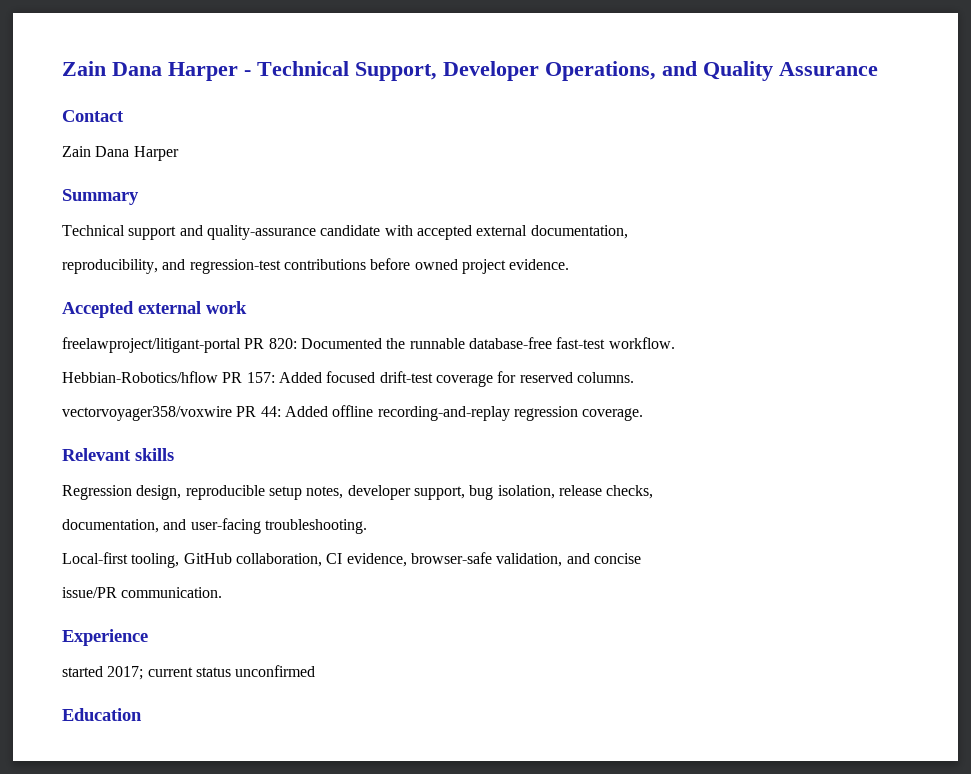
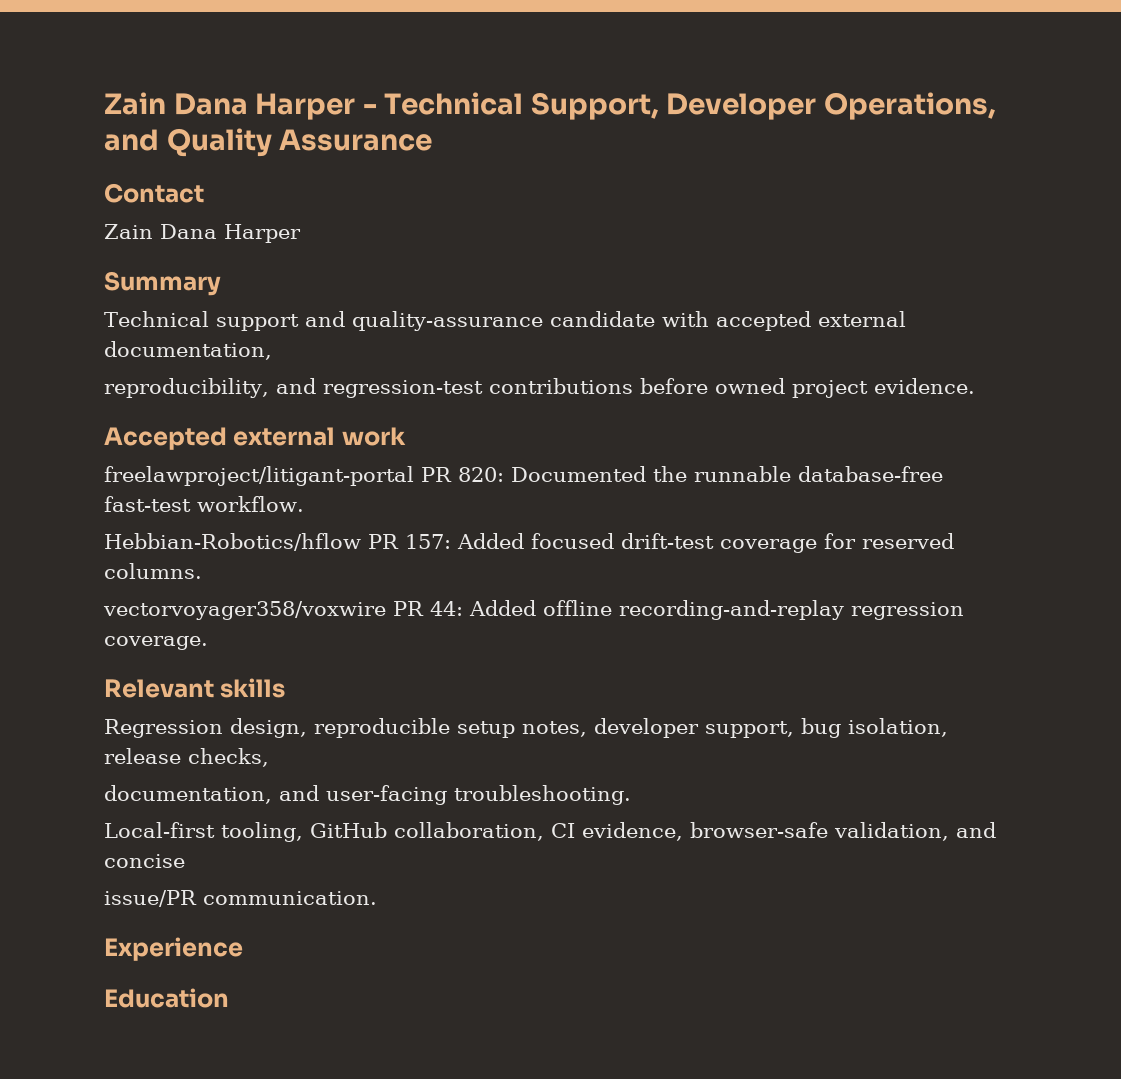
- started 2017; current status unconfirmed

